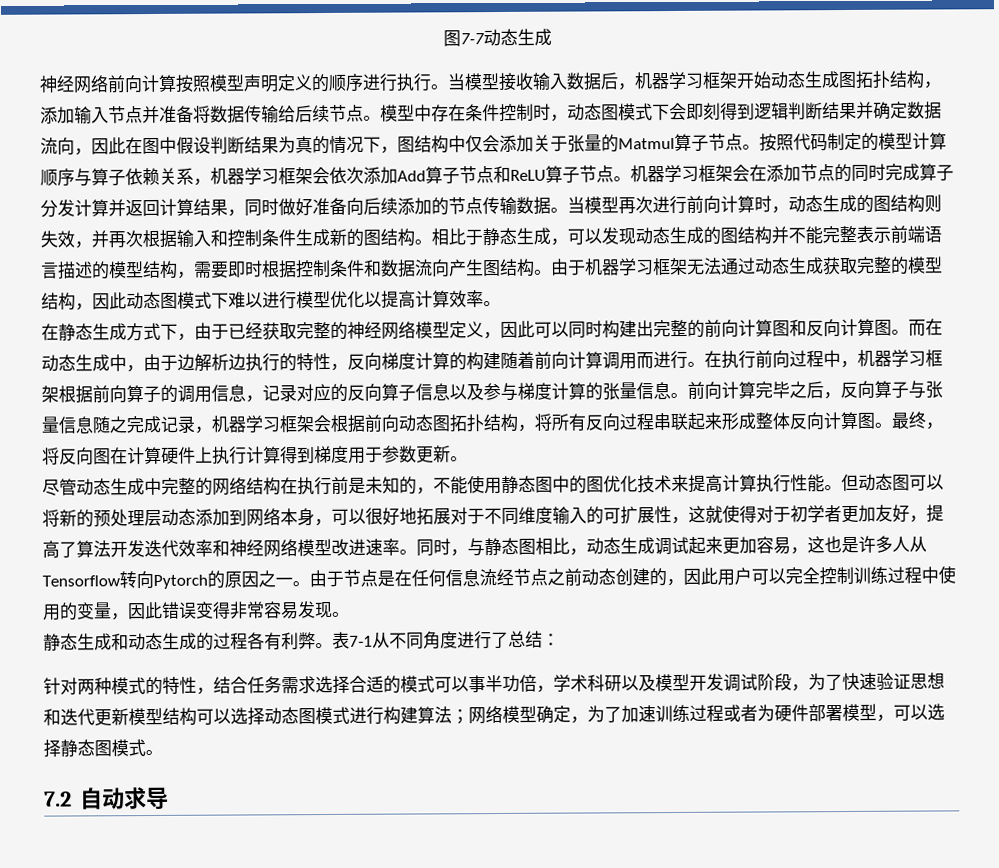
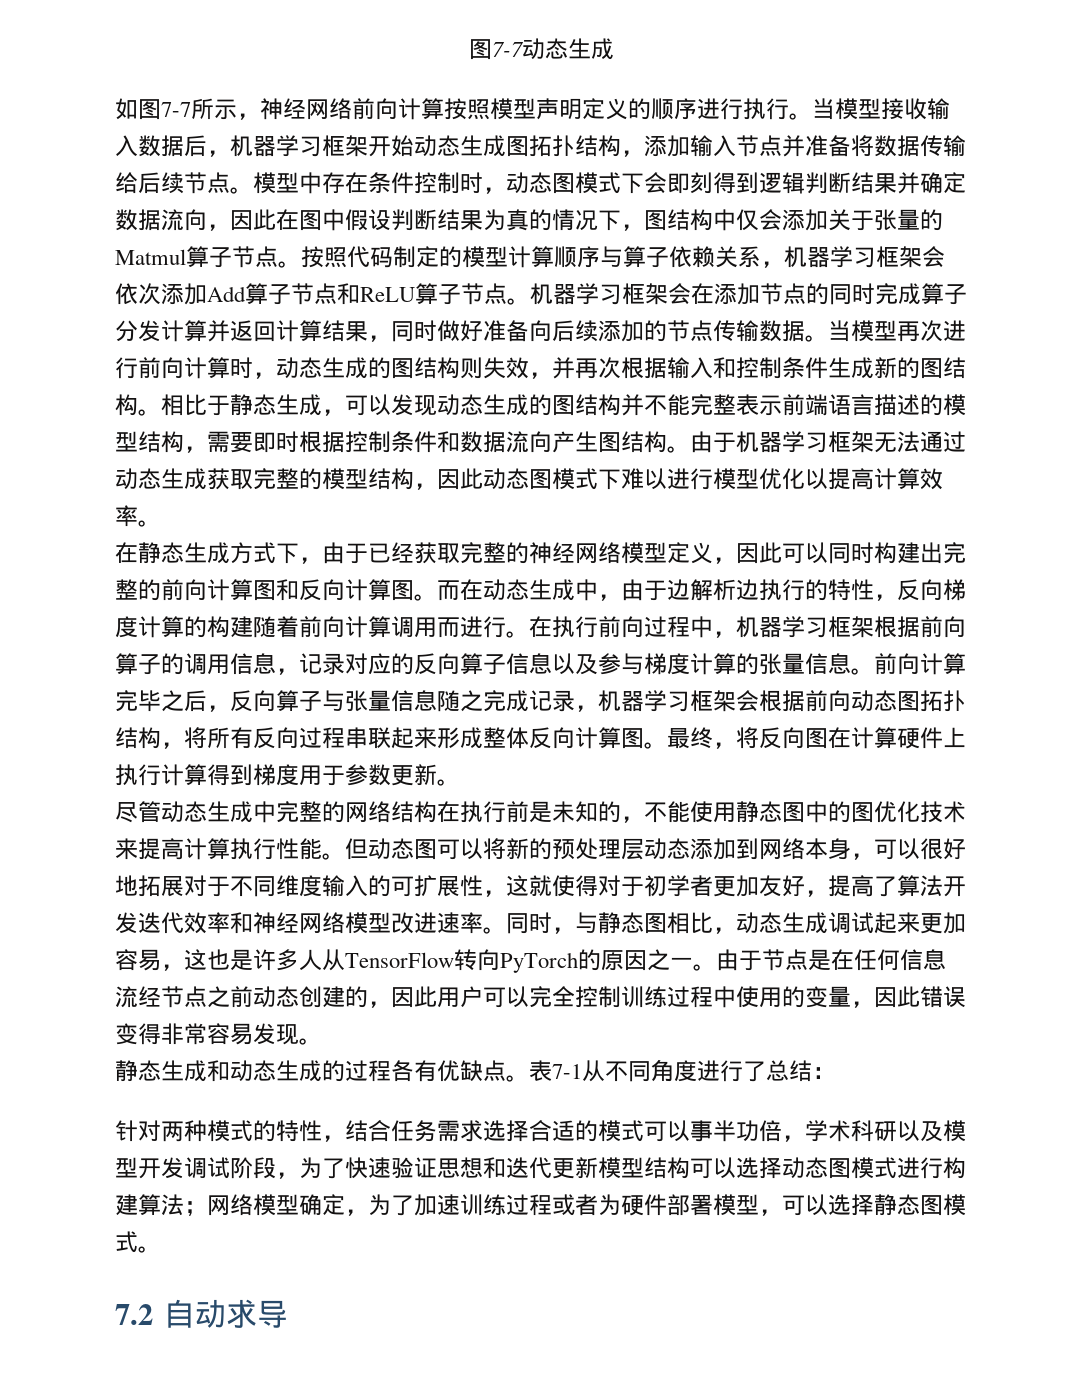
- 神经网络前向计算按照模型声明定义的顺序进行执行。
+ 如图7-7所示，神经网络前向计算按照模型声明定义的顺序进行执行。
- 同时，与静态图相比，动态生成调试起来更加容易，这也是许多人从Tensorflow转向Pytorch的原因之一。
+ 同时，与静态图相比，动态生成调试起来更加容易，这也是许多人从TensorFlow转向PyTorch的原因之一。
- 静态生成和动态生成的过程各有利弊。
+ 静态生成和动态生成的过程各有优缺点。

